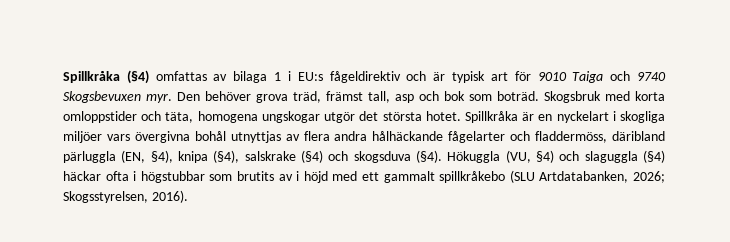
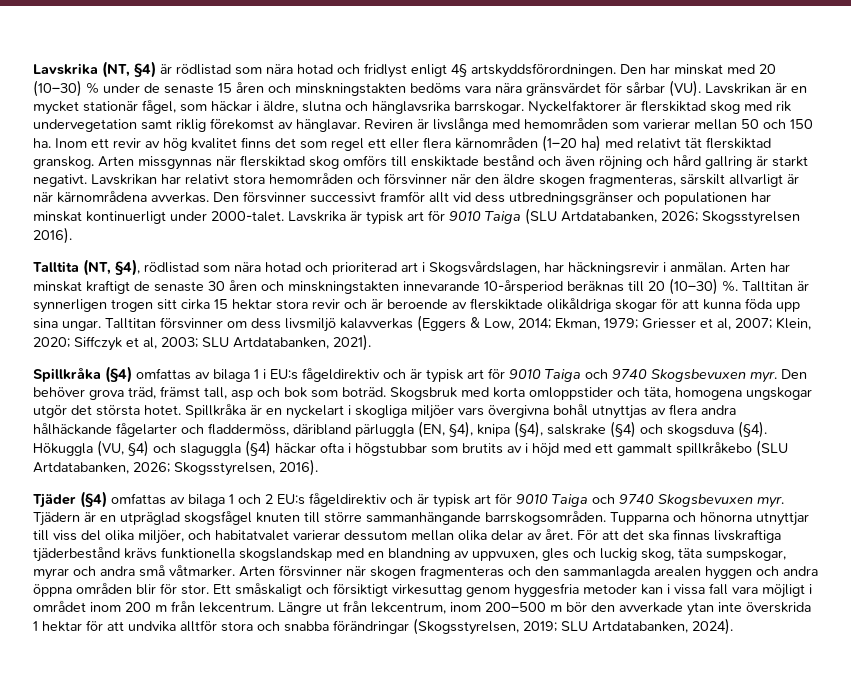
+ Lavskrika (NT, §4) är rödlistad som nära hotad och fridlyst enligt 4§ artskyddsförordningen. Den har minskat med 20 (10–30) % under de senaste 15 åren och minskningstakten bedöms vara nära gränsvärdet för sårbar (VU). Lavskrikan är en mycket stationär fågel, som häckar i äldre, slutna och hänglavsrika barrskogar. Nyckelfaktorer är flerskiktad skog med rik undervegetation samt riklig förekomst av hänglavar. Reviren är livslånga med hemområden som varierar mellan 50 och 150 ha. Inom ett revir av hög kvalitet finns det som regel ett eller flera kärnområden (1–20 ha) med relativt tät flerskiktad granskog. Arten missgynnas när flerskiktad skog omförs till enskiktade bestånd och även röjning och hård gallring är starkt negativt. Lavskrikan har relativt stora hemområden och försvinner när den äldre skogen fragmenteras, särskilt allvarligt är när kärnområdena avverkas. Den försvinner successivt framför allt vid dess utbredningsgränser och populationen har minskat kontinuerligt under 2000-talet. Lavskrika är typisk art för 9010 Taiga (SLU Artdatabanken, 2026; Skogsstyrelsen 2016).
+ Talltita (NT, §4), rödlistad som nära hotad och prioriterad art i Skogsvårdslagen, har häckningsrevir i anmälan. Arten har minskat kraftigt de senaste 30 åren och minskningstakten innevarande 10-årsperiod beräknas till 20 (10–30) %. Talltitan är synnerligen trogen sitt cirka 15 hektar stora revir och är beroende av flerskiktade olikåldriga skogar för att kunna föda upp sina ungar. Talltitan försvinner om dess livsmiljö kalavverkas (Eggers & Low, 2014; Ekman, 1979; Griesser et al, 2007; Klein, 2020; Siffczyk et al, 2003; SLU Artdatabanken, 2021).
+ Tjäder (§4) omfattas av bilaga 1 och 2 EU:s fågeldirektiv och är typisk art för 9010 Taiga och 9740 Skogsbevuxen myr. Tjädern är en utpräglad skogsfågel knuten till större sammanhängande barrskogsområden. Tupparna och hönorna utnyttjar till viss del olika miljöer, och habitatvalet varierar dessutom mellan olika delar av året. För att det ska finnas livskraftiga tjäderbestånd krävs funktionella skogslandskap med en blandning av uppvuxen, gles och luckig skog, täta sumpskogar, myrar och andra små våtmarker. Arten försvinner när skogen fragmenteras och den sammanlagda arealen hyggen och andra öppna områden blir för stor. Ett småskaligt och försiktigt virkesuttag genom hyggesfria metoder kan i vissa fall vara möjligt i området inom 200 m från lekcentrum. Längre ut från lekcentrum, inom 200–500 m bör den avverkade ytan inte överskrida 1 hektar för att undvika alltför stora och snabba förändringar (Skogsstyrelsen, 2019; SLU Artdatabanken, 2024).

